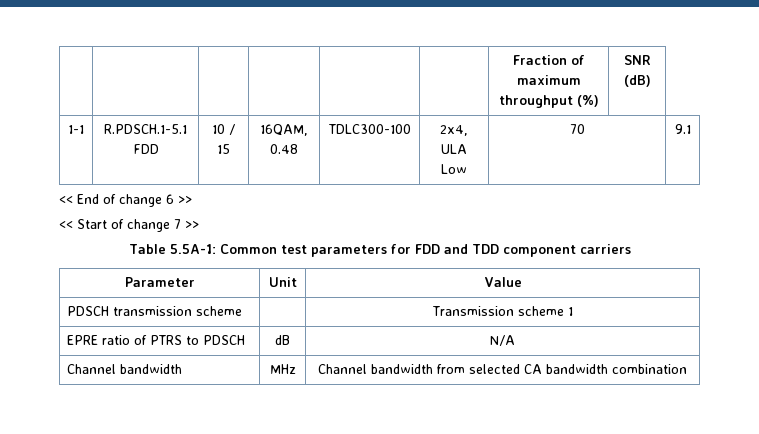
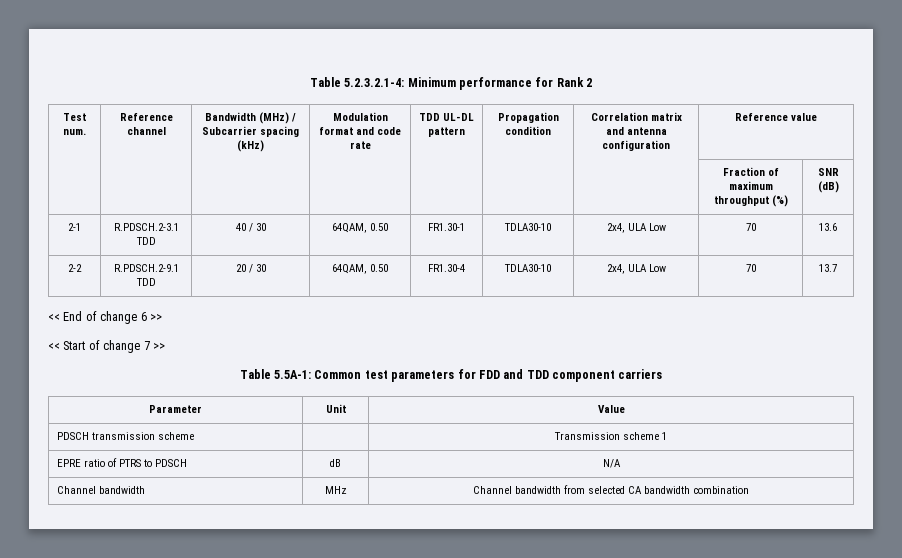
- | | | | | | Fraction of maximum throughput (%) | SNR (dB)
+ Table 5.2.3.2.1-4: Minimum performance for Rank 2
+ Test num. | Reference channel | Bandwidth (MHz) / Subcarrier spacing (kHz) | Modulation format and code rate | TDD UL-DL pattern | Propagation condition | Correlation matrix and antenna configuration | Reference value
+ | | | | | | | Fraction of maximum throughput (%) | SNR (dB)
- 1-1 | R.PDSCH.1-5.1 FDD | 10 / 15 | 16QAM, 0.48 | TDLC300-100 | 2x4, ULA Low | 70 | 9.1
+ 2-1 | R.PDSCH.2-3.1 TDD | 40 / 30 | 64QAM, 0.50 | FR1.30-1 | TDLA30-10 | 2x4, ULA Low | 70 | 13.6
+ 2-2 | R.PDSCH.2-9.1 TDD | 20 / 30 | 64QAM, 0.50 | FR1.30-4 | TDLA30-10 | 2x4, ULA Low | 70 | 13.7

